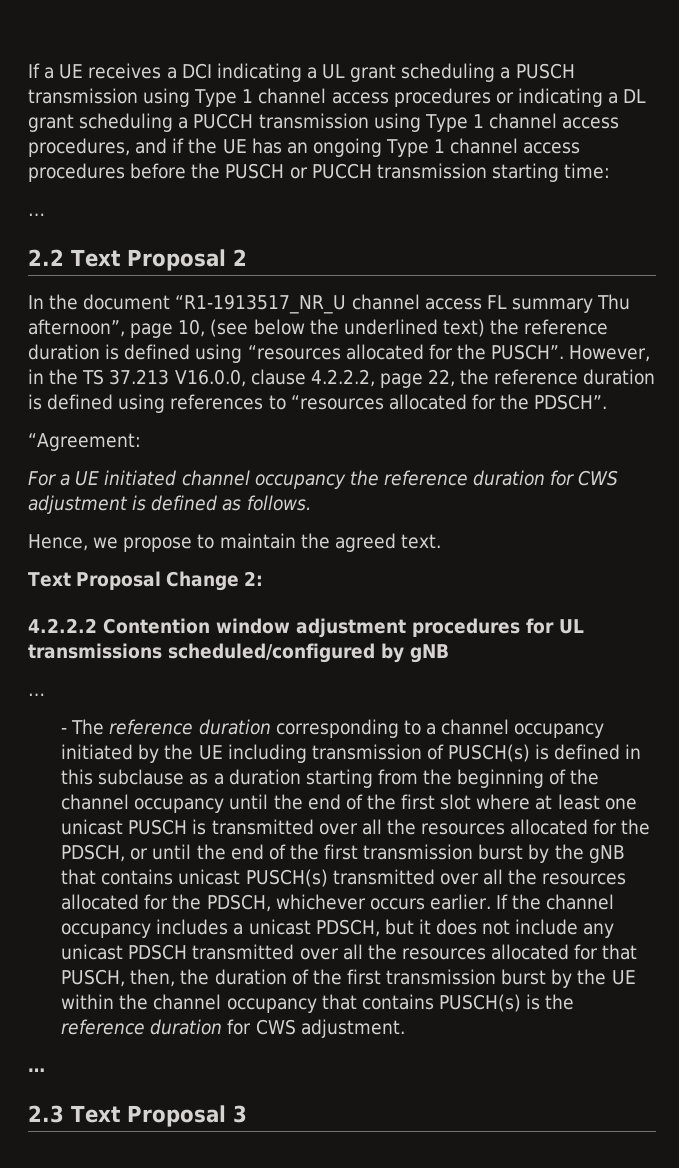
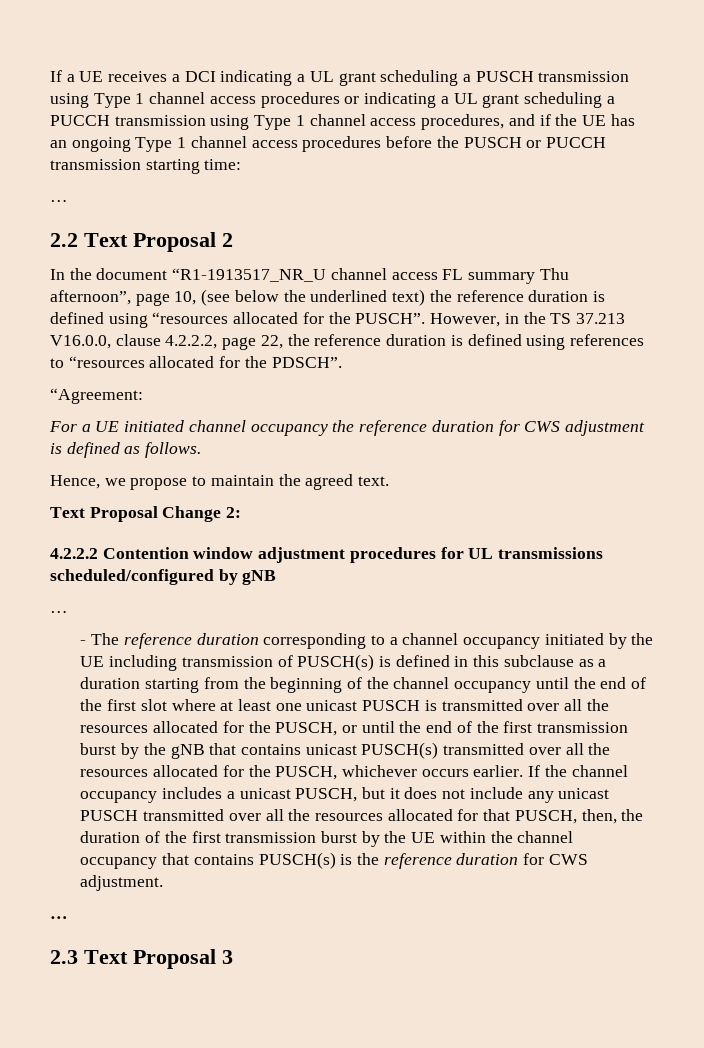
- If a UE receives a DCI indicating a UL grant scheduling a PUSCH transmission using Type 1 channel access procedures or indicating a DL grant scheduling a PUCCH transmission using Type 1 channel access procedures, and if the UE has an ongoing Type 1 channel access procedures before the PUSCH or PUCCH transmission starting time:
+ If a UE receives a DCI indicating a UL grant scheduling a PUSCH transmission using Type 1 channel access procedures or indicating a UL grant scheduling a PUCCH transmission using Type 1 channel access procedures, and if the UE has an ongoing Type 1 channel access procedures before the PUSCH or PUCCH transmission starting time:
- - The reference duration corresponding to a channel occupancy initiated by the UE including transmission of PUSCH(s) is defined in this subclause as a duration starting from the beginning of the channel occupancy until the end of the first slot where at least one unicast PUSCH is transmitted over all the resources allocated for the PDSCH, or until the end of the first transmission burst by the gNB that contains unicast PUSCH(s) transmitted over all the resources allocated for the PDSCH, whichever occurs earlier.
+ - The reference duration corresponding to a channel occupancy initiated by the UE including transmission of PUSCH(s) is defined in this subclause as a duration starting from the beginning of the channel occupancy until the end of the first slot where at least one unicast PUSCH is transmitted over all the resources allocated for the PUSCH, or until the end of the first transmission burst by the gNB that contains unicast PUSCH(s) transmitted over all the resources allocated for the PUSCH, whichever occurs earlier.
- If the channel occupancy includes a unicast PDSCH, but it does not include any unicast PDSCH transmitted over all the resources allocated for that PUSCH, then, the duration of the first transmission burst by the UE within the channel occupancy that contains PUSCH(s) is the reference duration for CWS adjustment.
+ If the channel occupancy includes a unicast PUSCH, but it does not include any unicast PUSCH transmitted over all the resources allocated for that PUSCH, then, the duration of the first transmission burst by the UE within the channel occupancy that contains PUSCH(s) is the reference duration for CWS adjustment.

